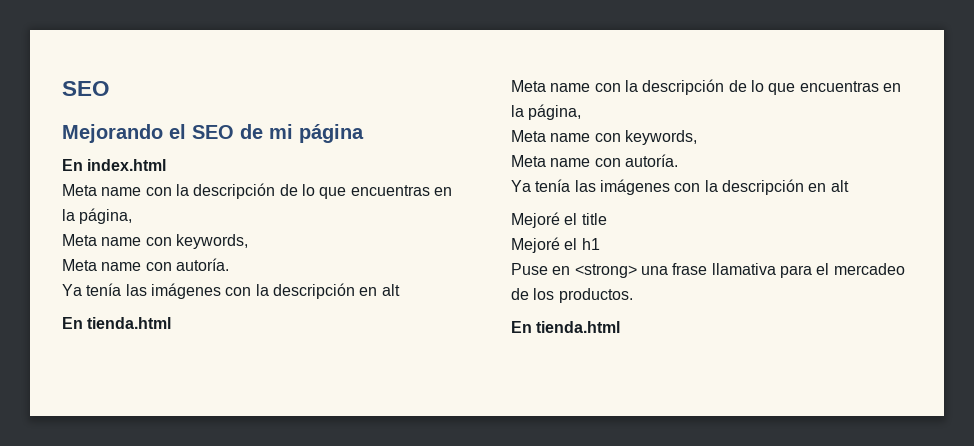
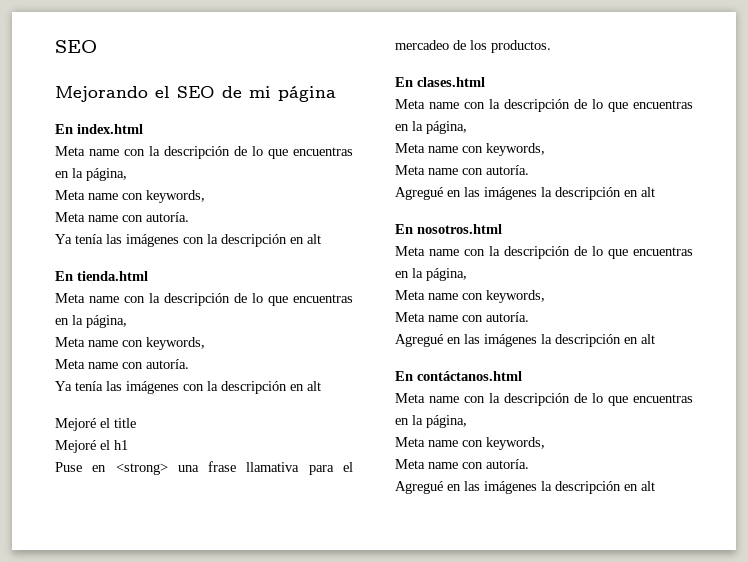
  Puse en <strong> una frase llamativa para el mercadeo de los productos.
- En tienda.html
+ En clases.html
+ Meta name con la descripción de lo que encuentras en la página,
+ Meta name con keywords,
+ Meta name con autoría.
+ Agregué en las imágenes la descripción en alt
+ En nosotros.html
+ Meta name con la descripción de lo que encuentras en la página,
+ Meta name con keywords,
+ Meta name con autoría.
+ Agregué en las imágenes la descripción en alt
+ En contáctanos.html
+ Meta name con la descripción de lo que encuentras en la página,
+ Meta name con keywords,
+ Meta name con autoría.
+ Agregué en las imágenes la descripción en alt

